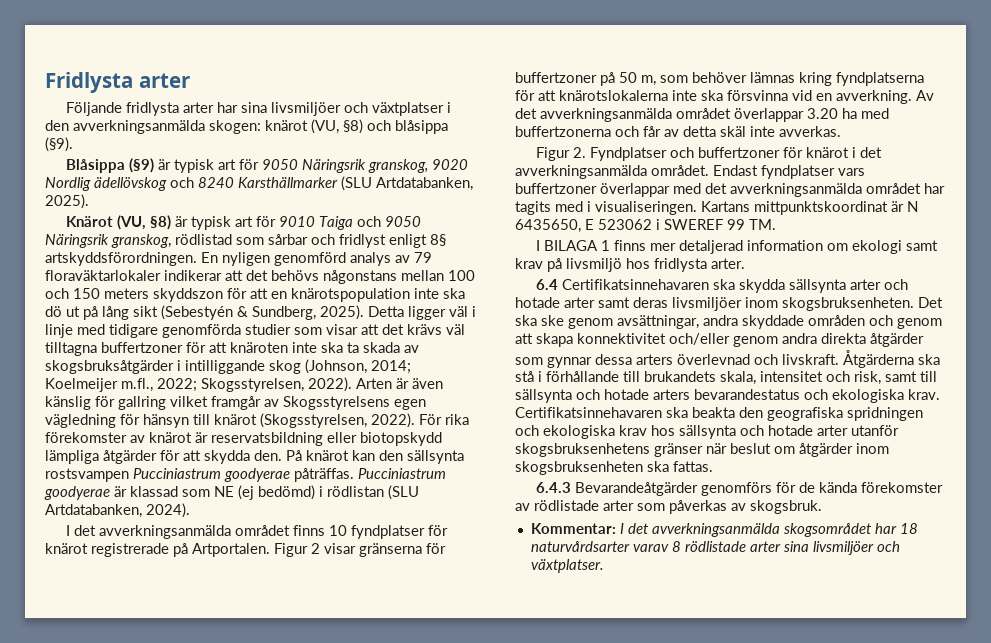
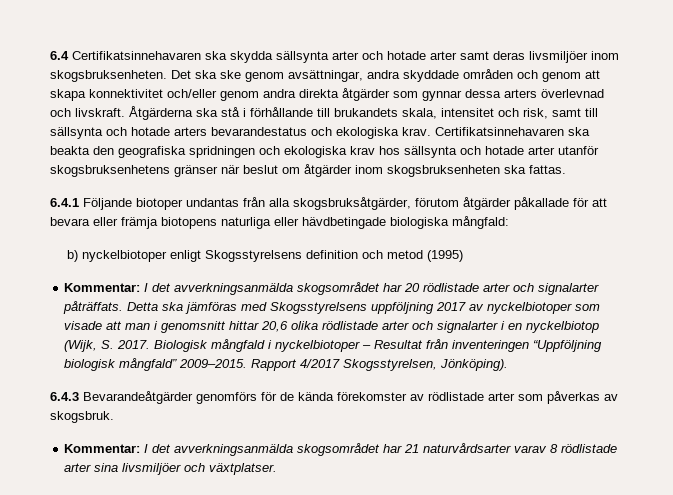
- Fridlysta arter
- Följande fridlysta arter har sina livsmiljöer och växtplatser i den avverkningsanmälda skogen: knärot (VU, §8) och blåsippa (§9).
- Blåsippa (§9) är typisk art för 9050 Näringsrik granskog, 9020 Nordlig ädellövskog och 8240 Karsthällmarker (SLU Artdatabanken, 2025).
- Knärot (VU, §8) är typisk art för 9010 Taiga och 9050 Näringsrik granskog, rödlistad som sårbar och fridlyst enligt 8§ artskyddsförordningen. En nyligen genomförd analys av 79 floraväktarlokaler indikerar att det behövs någonstans mellan 100 och 150 meters skyddszon för att en knärotspopulation inte ska dö ut på lång sikt (Sebestyén & Sundberg, 2025). Detta ligger väl i linje med tidigare genomförda studier som visar att det krävs väl tilltagna buffertzoner för att knäroten inte ska ta skada av skogsbruksåtgärder i intilliggande skog (Johnson, 2014; Koelmeijer m.fl., 2022; Skogsstyrelsen, 2022). Arten är även känslig för gallring vilket framgår av Skogsstyrelsens egen vägledning för hänsyn till knärot (Skogsstyrelsen, 2022). För rika förekomster av knärot är reservatsbildning eller biotopskydd lämpliga åtgärder för att skydda den. På knärot kan den sällsynta rostsvampen Pucciniastrum goodyerae påträffas. Pucciniastrum goodyerae är klassad som NE (ej bedömd) i rödlistan (SLU Artdatabanken, 2024).
- I det avverkningsanmälda området finns 10 fyndplatser för knärot registrerade på Artportalen. Figur 2 visar gränserna för buffertzoner på 50 m, som behöver lämnas kring fyndplatserna för att knärotslokalerna inte ska försvinna vid en avverkning. Av det avverkningsanmälda området överlappar 3.20 ha med buffertzonerna och får av detta skäl inte avverkas.
- Figur 2. Fyndplatser och buffertzoner för knärot i det avverkningsanmälda området. Endast fyndplatser vars buffertzoner överlappar med det avverkningsanmälda området har tagits med i visualiseringen. Kartans mittpunktskoordinat är N 6435650, E 523062 i SWEREF 99 TM.
- I BILAGA 1 finns mer detaljerad information om ekologi samt krav på livsmiljö hos fridlysta arter.
+ 6.4.1 Följande biotoper undantas från alla skogsbruksåtgärder, förutom åtgärder påkallade för att bevara eller främja biotopens naturliga eller hävdbetingade biologiska mångfald:
+ b) nyckelbiotoper enligt Skogsstyrelsens definition och metod (1995)
+ Kommentar: I det avverkningsanmälda skogsområdet har 20 rödlistade arter och signalarter påträffats. Detta ska jämföras med Skogsstyrelsens uppföljning 2017 av nyckelbiotoper som visade att man i genomsnitt hittar 20,6 olika rödlistade arter och signalarter i en nyckelbiotop (Wijk, S. 2017. Biologisk mångfald i nyckelbiotoper – Resultat från inventeringen “Uppföljning biologisk mångfald” 2009–2015. Rapport 4/2017 Skogsstyrelsen, Jönköping).
- Kommentar: I det avverkningsanmälda skogsområdet har 18 naturvårdsarter varav 8 rödlistade arter sina livsmiljöer och växtplatser.
+ Kommentar: I det avverkningsanmälda skogsområdet har 21 naturvårdsarter varav 8 rödlistade arter sina livsmiljöer och växtplatser.

